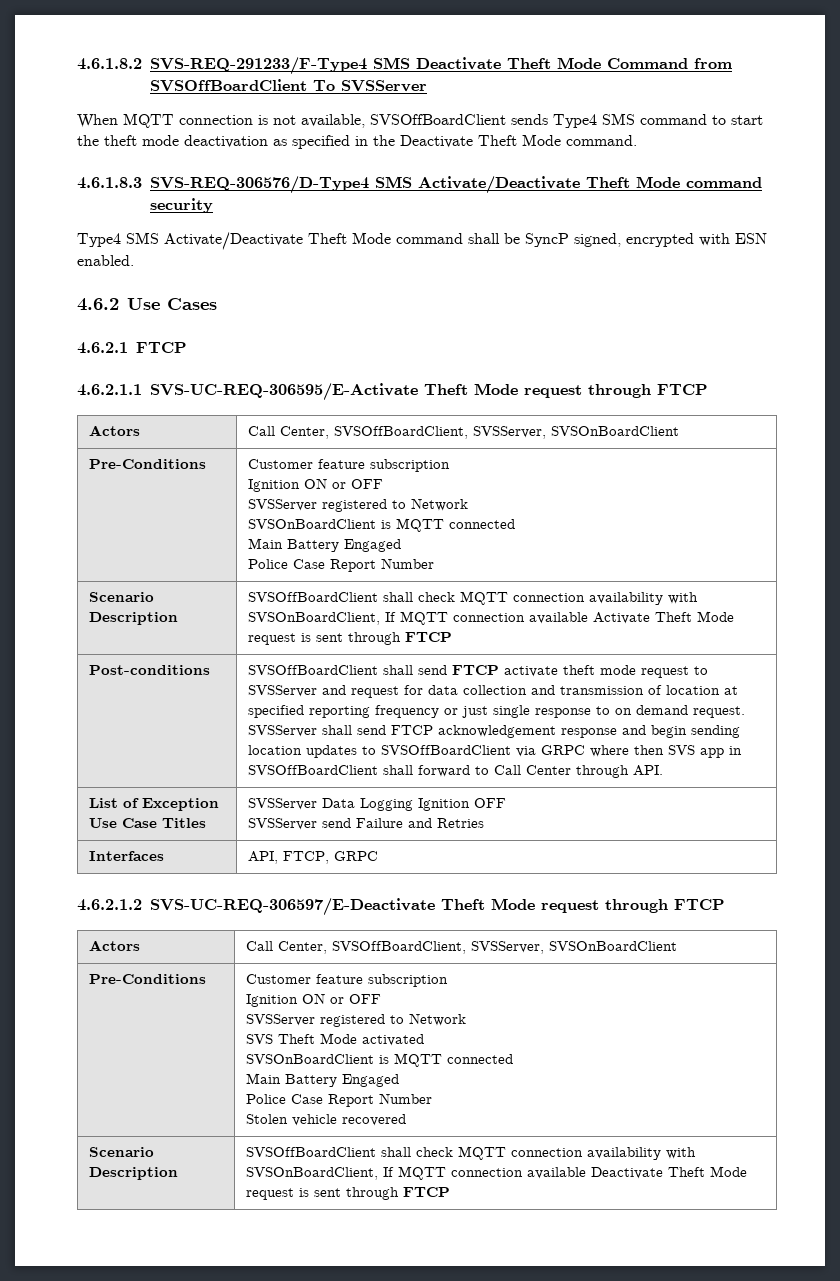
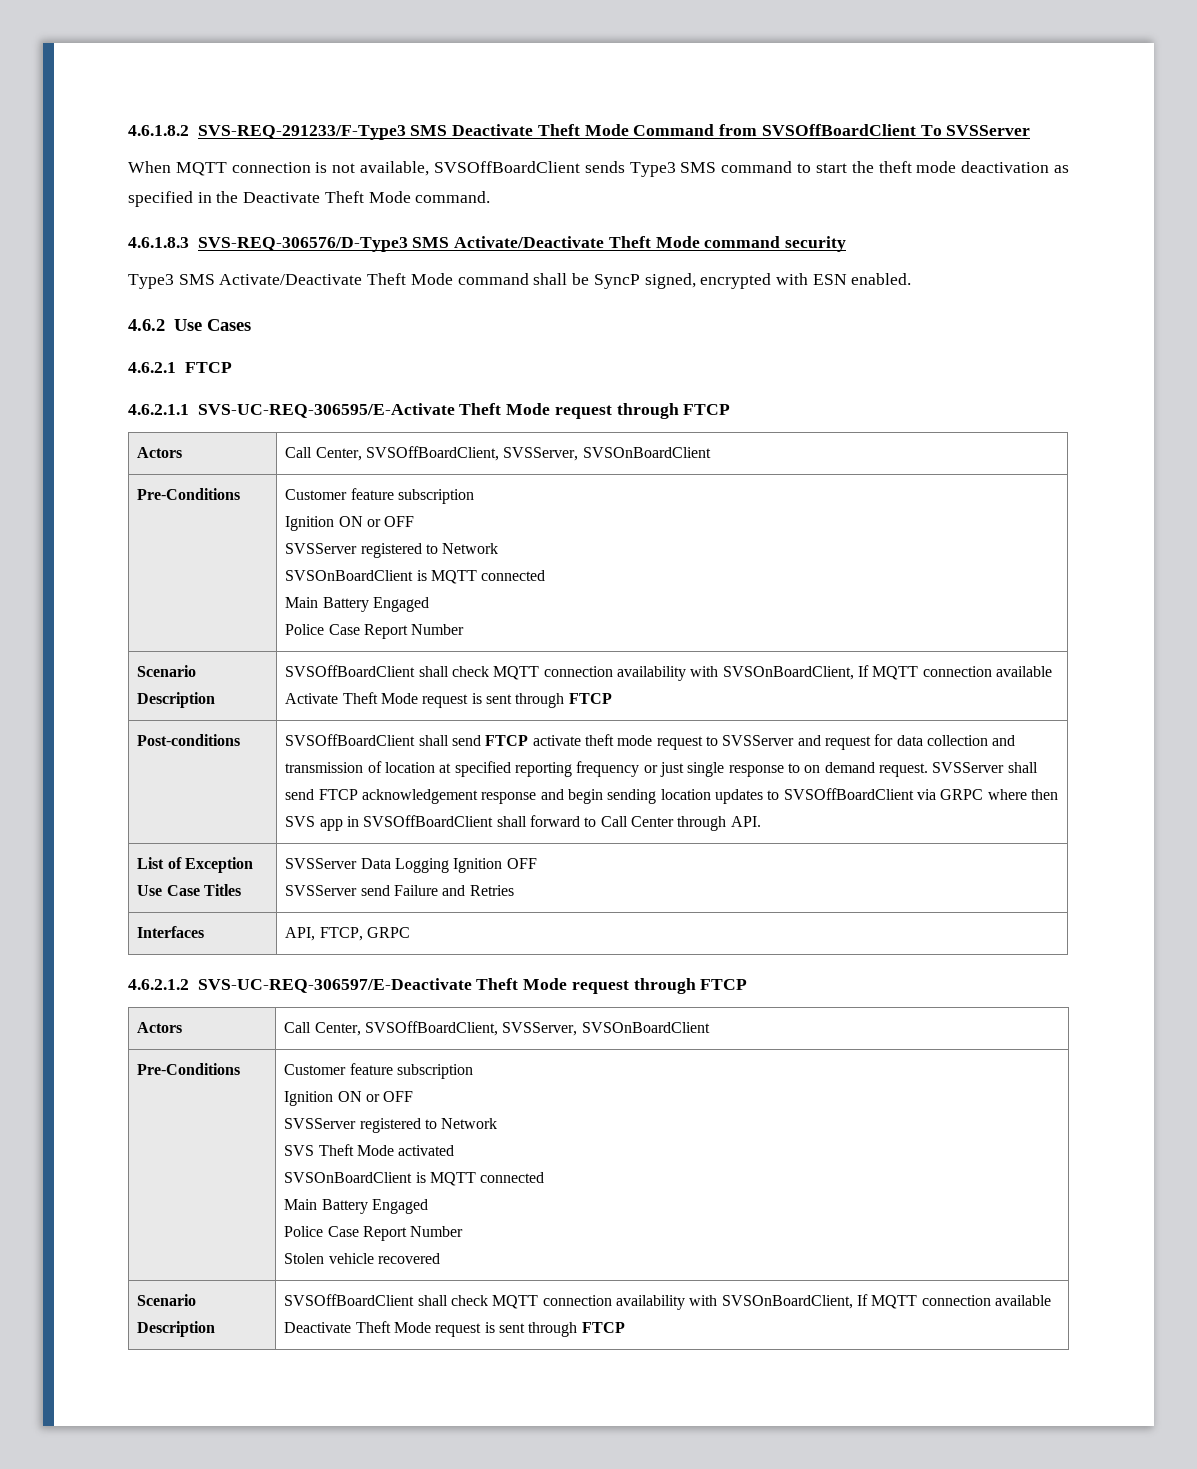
- 4.6.1.8.2 SVS-REQ-291233/F-Type4 SMS Deactivate Theft Mode Command from SVSOffBoardClient To SVSServer
+ 4.6.1.8.2 SVS-REQ-291233/F-Type3 SMS Deactivate Theft Mode Command from SVSOffBoardClient To SVSServer
- When MQTT connection is not available, SVSOffBoardClient sends Type4 SMS command to start the theft mode deactivation as specified in the Deactivate Theft Mode command.
+ When MQTT connection is not available, SVSOffBoardClient sends Type3 SMS command to start the theft mode deactivation as specified in the Deactivate Theft Mode command.
- 4.6.1.8.3 SVS-REQ-306576/D-Type4 SMS Activate/Deactivate Theft Mode command security
+ 4.6.1.8.3 SVS-REQ-306576/D-Type3 SMS Activate/Deactivate Theft Mode command security
- Type4 SMS Activate/Deactivate Theft Mode command shall be SyncP signed, encrypted with ESN enabled.
+ Type3 SMS Activate/Deactivate Theft Mode command shall be SyncP signed, encrypted with ESN enabled.

